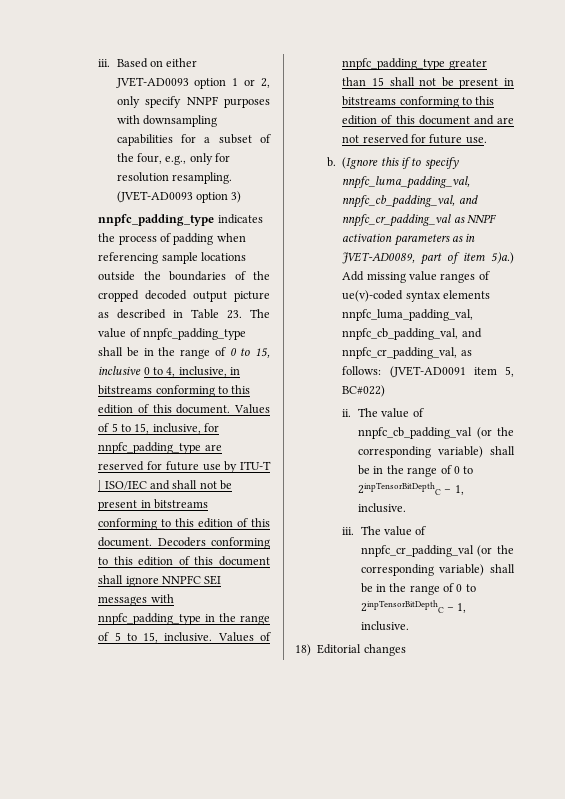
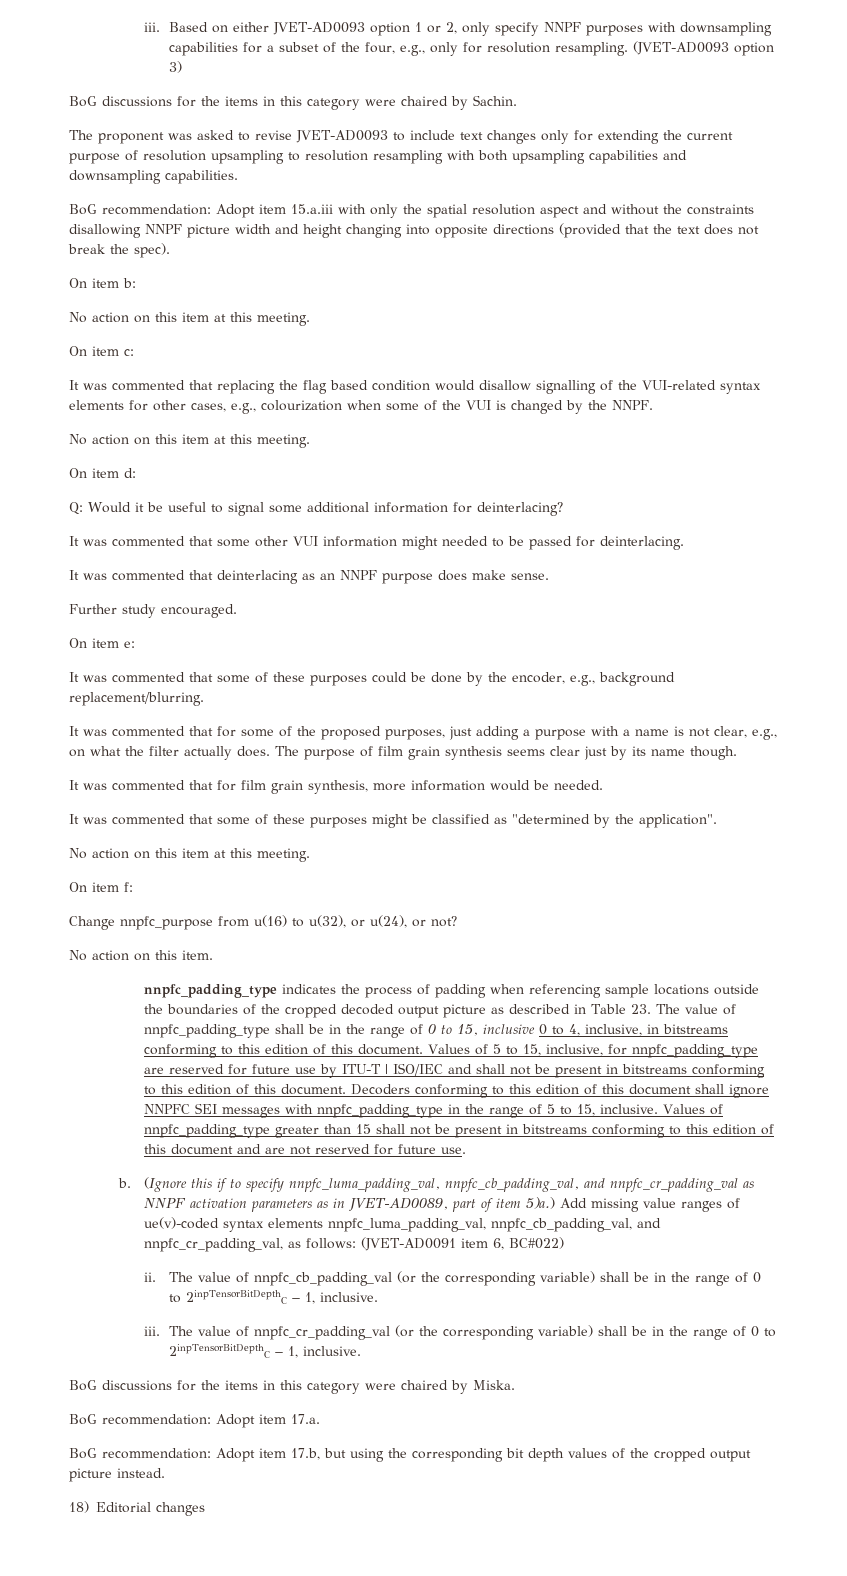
+ BoG discussions for the items in this category were chaired by Sachin.
+ The proponent was asked to revise JVET-AD0093 to include text changes only for extending the current purpose of resolution upsampling to resolution resampling with both upsampling capabilities and downsampling capabilities.
+ BoG recommendation: Adopt item 15.a.iii with only the spatial resolution aspect and without the constraints disallowing NNPF picture width and height changing into opposite directions (provided that the text does not break the spec).
+ On item b:
+ No action on this item at this meeting.
+ On item c:
+ It was commented that replacing the flag based condition would disallow signalling of the VUI-related syntax elements for other cases, e.g., colourization when some of the VUI is changed by the NNPF.
+ No action on this item at this meeting.
+ On item d:
+ Q: Would it be useful to signal some additional information for deinterlacing?
+ It was commented that some other VUI information might needed to be passed for deinterlacing.
+ It was commented that deinterlacing as an NNPF purpose does make sense.
+ Further study encouraged.
+ On item e:
+ It was commented that some of these purposes could be done by the encoder, e.g., background replacement/blurring.
+ It was commented that for some of the proposed purposes, just adding a purpose with a name is not clear, e.g., on what the filter actually does. The purpose of film grain synthesis seems clear just by its name though.
+ It was commented that for film grain synthesis, more information would be needed.
+ It was commented that some of these purposes might be classified as "determined by the application".
+ No action on this item at this meeting.
+ On item f:
+ Change nnpfc_purpose from u(16) to u(32), or u(24), or not?
+ No action on this item.
- Add missing value ranges of ue(v)-coded syntax elements nnpfc_luma_padding_val, nnpfc_cb_padding_val, and nnpfc_cr_padding_val, as follows: (JVET-AD0091 item 5, BC#022)
+ Add missing value ranges of ue(v)-coded syntax elements nnpfc_luma_padding_val, nnpfc_cb_padding_val, and nnpfc_cr_padding_val, as follows: (JVET-AD0091 item 6, BC#022)
+ BoG discussions for the items in this category were chaired by Miska.
+ BoG recommendation: Adopt item 17.a.
+ BoG recommendation: Adopt item 17.b, but using the corresponding bit depth values of the cropped output picture instead.

